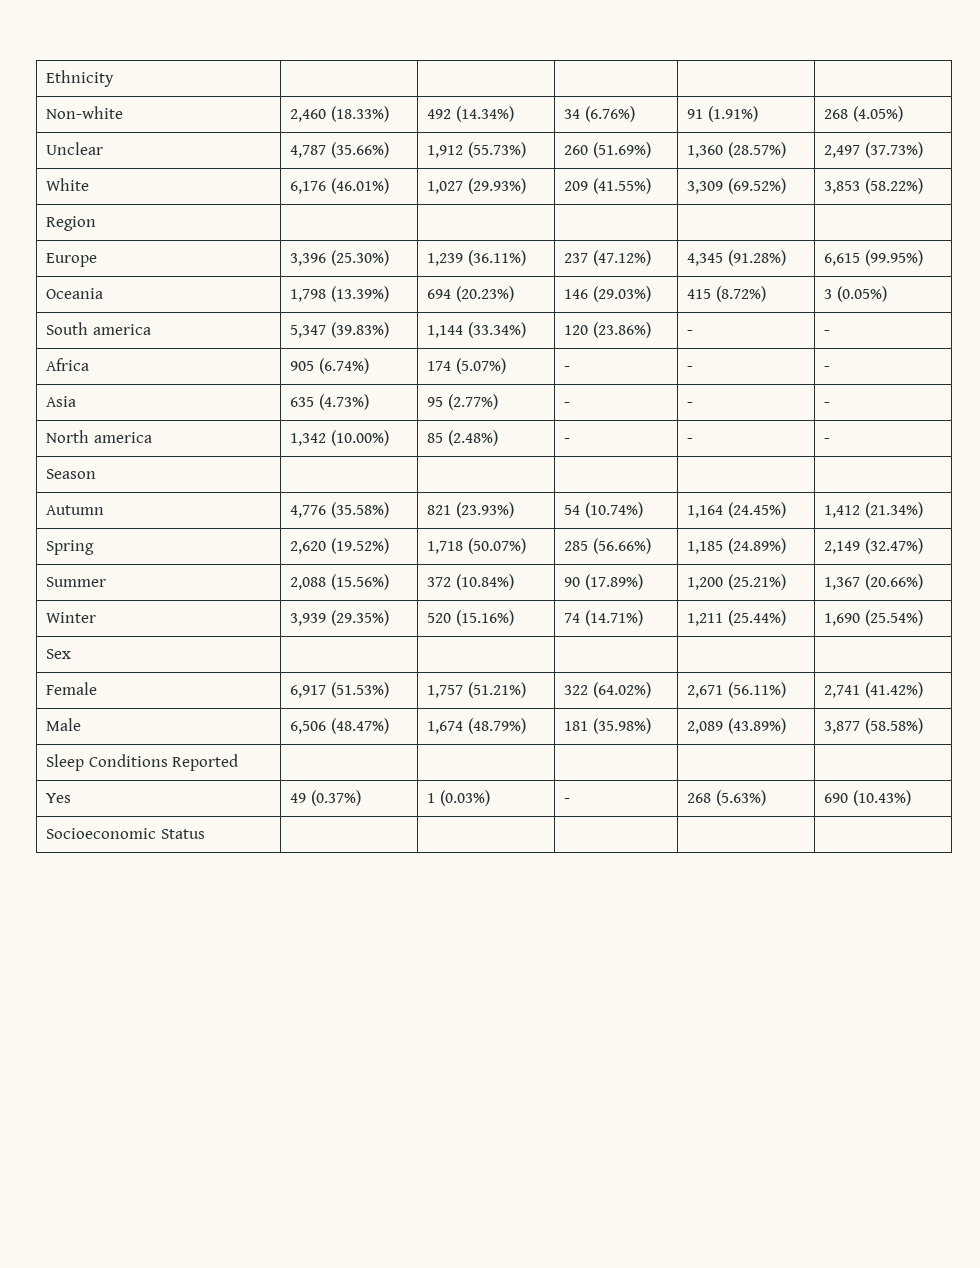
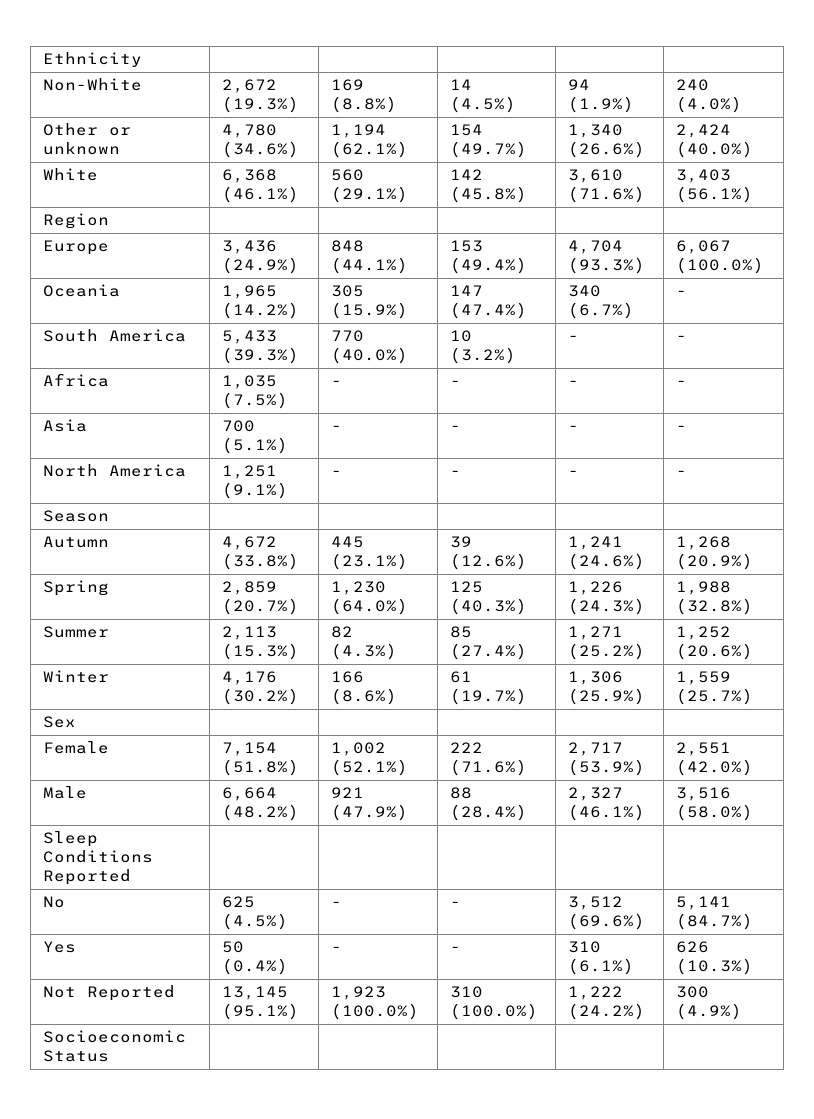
- Non-white | 2,460 (18.33%) | 492 (14.34%) | 34 (6.76%) | 91 (1.91%) | 268 (4.05%)
- Unclear | 4,787 (35.66%) | 1,912 (55.73%) | 260 (51.69%) | 1,360 (28.57%) | 2,497 (37.73%)
- White | 6,176 (46.01%) | 1,027 (29.93%) | 209 (41.55%) | 3,309 (69.52%) | 3,853 (58.22%)
+ Non-White | 2,672 (19.3%) | 169 (8.8%) | 14 (4.5%) | 94 (1.9%) | 240 (4.0%)
+ Other or unknown | 4,780 (34.6%) | 1,194 (62.1%) | 154 (49.7%) | 1,340 (26.6%) | 2,424 (40.0%)
+ White | 6,368 (46.1%) | 560 (29.1%) | 142 (45.8%) | 3,610 (71.6%) | 3,403 (56.1%)
  Region | | | | |
- Europe | 3,396 (25.30%) | 1,239 (36.11%) | 237 (47.12%) | 4,345 (91.28%) | 6,615 (99.95%)
- Oceania | 1,798 (13.39%) | 694 (20.23%) | 146 (29.03%) | 415 (8.72%) | 3 (0.05%)
- South america | 5,347 (39.83%) | 1,144 (33.34%) | 120 (23.86%) | - | -
+ Europe | 3,436 (24.9%) | 848 (44.1%) | 153 (49.4%) | 4,704 (93.3%) | 6,067 (100.0%)
+ Oceania | 1,965 (14.2%) | 305 (15.9%) | 147 (47.4%) | 340 (6.7%) | -
+ South America | 5,433 (39.3%) | 770 (40.0%) | 10 (3.2%) | - | -
- Africa | 905 (6.74%) | 174 (5.07%) | - | - | -
+ Africa | 1,035 (7.5%) | - | - | - | -
- Asia | 635 (4.73%) | 95 (2.77%) | - | - | -
+ Asia | 700 (5.1%) | - | - | - | -
- North america | 1,342 (10.00%) | 85 (2.48%) | - | - | -
+ North America | 1,251 (9.1%) | - | - | - | -
- Autumn | 4,776 (35.58%) | 821 (23.93%) | 54 (10.74%) | 1,164 (24.45%) | 1,412 (21.34%)
- Spring | 2,620 (19.52%) | 1,718 (50.07%) | 285 (56.66%) | 1,185 (24.89%) | 2,149 (32.47%)
- Summer | 2,088 (15.56%) | 372 (10.84%) | 90 (17.89%) | 1,200 (25.21%) | 1,367 (20.66%)
- Winter | 3,939 (29.35%) | 520 (15.16%) | 74 (14.71%) | 1,211 (25.44%) | 1,690 (25.54%)
+ Autumn | 4,672 (33.8%) | 445 (23.1%) | 39 (12.6%) | 1,241 (24.6%) | 1,268 (20.9%)
+ Spring | 2,859 (20.7%) | 1,230 (64.0%) | 125 (40.3%) | 1,226 (24.3%) | 1,988 (32.8%)
+ Summer | 2,113 (15.3%) | 82 (4.3%) | 85 (27.4%) | 1,271 (25.2%) | 1,252 (20.6%)
+ Winter | 4,176 (30.2%) | 166 (8.6%) | 61 (19.7%) | 1,306 (25.9%) | 1,559 (25.7%)
  Sex | | | | |
- Female | 6,917 (51.53%) | 1,757 (51.21%) | 322 (64.02%) | 2,671 (56.11%) | 2,741 (41.42%)
- Male | 6,506 (48.47%) | 1,674 (48.79%) | 181 (35.98%) | 2,089 (43.89%) | 3,877 (58.58%)
+ Female | 7,154 (51.8%) | 1,002 (52.1%) | 222 (71.6%) | 2,717 (53.9%) | 2,551 (42.0%)
+ Male | 6,664 (48.2%) | 921 (47.9%) | 88 (28.4%) | 2,327 (46.1%) | 3,516 (58.0%)
  Sleep Conditions Reported | | | | |
- Yes | 49 (0.37%) | 1 (0.03%) | - | 268 (5.63%) | 690 (10.43%)
+ No | 625 (4.5%) | - | - | 3,512 (69.6%) | 5,141 (84.7%)
+ Yes | 50 (0.4%) | - | - | 310 (6.1%) | 626 (10.3%)
+ Not Reported | 13,145 (95.1%) | 1,923 (100.0%) | 310 (100.0%) | 1,222 (24.2%) | 300 (4.9%)

